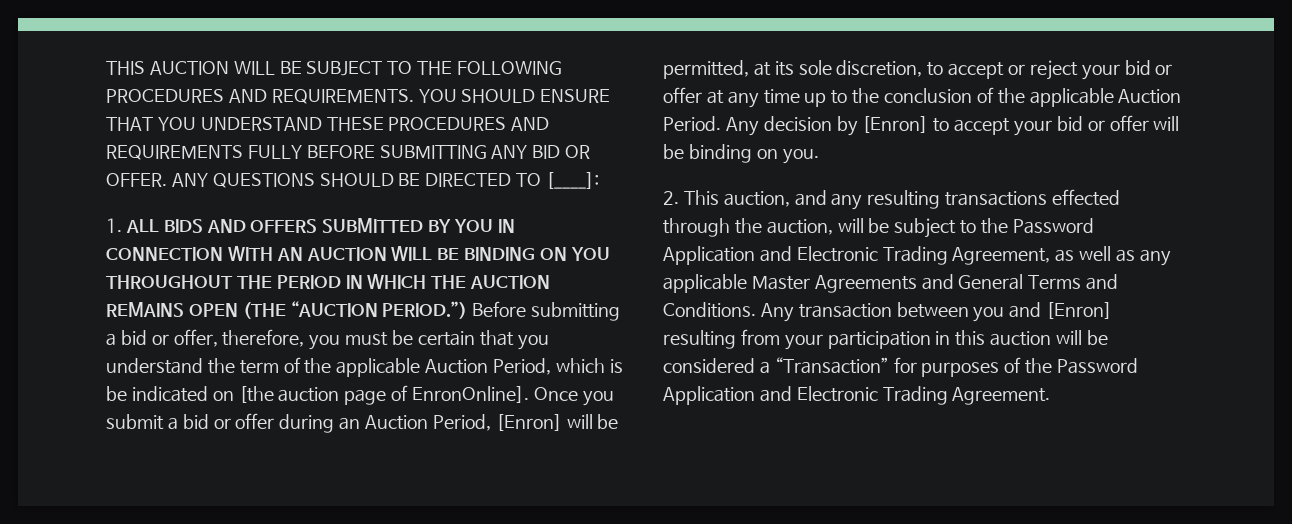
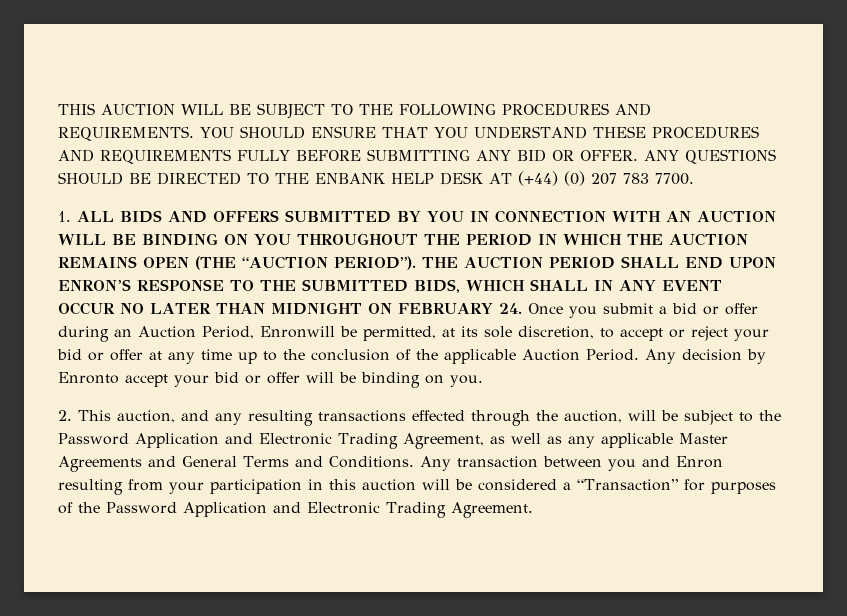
- ANY QUESTIONS SHOULD BE DIRECTED TO [____]:
+ ANY QUESTIONS SHOULD BE DIRECTED TO THE ENBANK HELP DESK AT (+44) (0) 207 783 7700.
- 1. ALL BIDS AND OFFERS SUBMITTED BY YOU IN CONNECTION WITH AN AUCTION WILL BE BINDING ON YOU THROUGHOUT THE PERIOD IN WHICH THE AUCTION REMAINS OPEN (THE “AUCTION PERIOD.”) Before submitting a bid or offer, therefore, you must be certain that you understand the term of the applicable Auction Period, which is be indicated on [the auction page of EnronOnline]. Once you submit a bid or offer during an Auction Period, [Enron] will be permitted, at its sole discretion, to accept or reject your bid or offer at any time up to the conclusion of the applicable Auction Period.
+ 1. ALL BIDS AND OFFERS SUBMITTED BY YOU IN CONNECTION WITH AN AUCTION WILL BE BINDING ON YOU THROUGHOUT THE PERIOD IN WHICH THE AUCTION REMAINS OPEN (THE “AUCTION PERIOD”). THE AUCTION PERIOD SHALL END UPON ENRON’S RESPONSE TO THE SUBMITTED BIDS, WHICH SHALL IN ANY EVENT OCCUR NO LATER THAN MIDNIGHT ON FEBRUARY 24. Once you submit a bid or offer during an Auction Period, Enronwill be permitted, at its sole discretion, to accept or reject your bid or offer at any time up to the conclusion of the applicable Auction Period.
- Any decision by [Enron] to accept your bid or offer will be binding on you.
+ Any decision by Enronto accept your bid or offer will be binding on you.
- Any transaction between you and [Enron] resulting from your participation in this auction will be considered a “Transaction” for purposes of the Password Application and Electronic Trading Agreement.
+ Any transaction between you and Enron resulting from your participation in this auction will be considered a “Transaction” for purposes of the Password Application and Electronic Trading Agreement.

